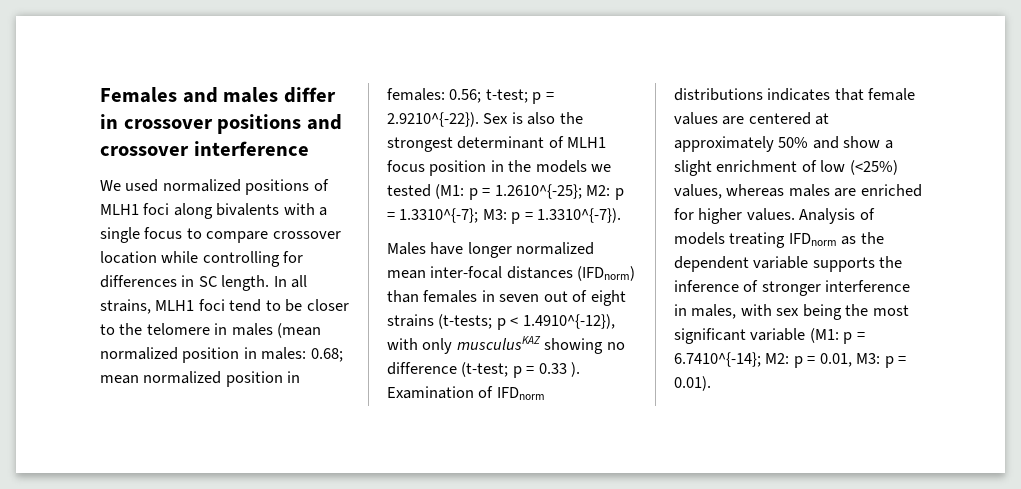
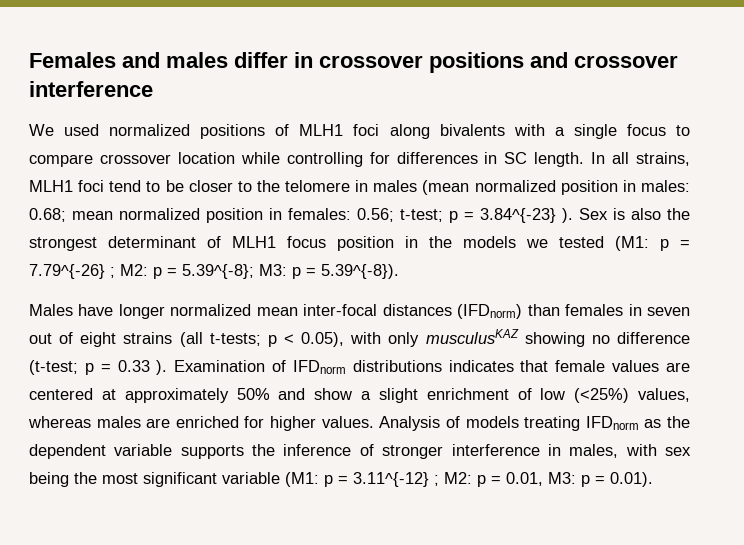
- In all strains, MLH1 foci tend to be closer to the telomere in males (mean normalized position in males: 0.68; mean normalized position in females: 0.56; t-test; p = 2.9210^{-22}). Sex is also the strongest determinant of MLH1 focus position in the models we tested (M1: p = 1.2610^{-25}; M2: p = 1.3310^{-7}; M3: p = 1.3310^{-7}).
+ In all strains, MLH1 foci tend to be closer to the telomere in males (mean normalized position in males: 0.68; mean normalized position in females: 0.56; t-test; p = 3.84^{-23} ). Sex is also the strongest determinant of MLH1 focus position in the models we tested (M1: p = 7.79^{-26} ; M2: p = 5.39^{-8}; M3: p = 5.39^{-8}).
- Males have longer normalized mean inter-focal distances (IFDnorm) than females in seven out of eight strains (t-tests; p < 1.4910^{-12}), with only musculusKAZ showing no difference (t-test; p = 0.33 ).
+ Males have longer normalized mean inter-focal distances (IFDnorm) than females in seven out of eight strains (all t-tests; p < 0.05), with only musculusKAZ showing no difference (t-test; p = 0.33 ).
- Analysis of models treating IFDnorm as the dependent variable supports the inference of stronger interference in males, with sex being the most significant variable (M1: p = 6.7410^{-14}; M2: p = 0.01, M3: p = 0.01).
+ Analysis of models treating IFDnorm as the dependent variable supports the inference of stronger interference in males, with sex being the most significant variable (M1: p = 3.11^{-12} ; M2: p = 0.01, M3: p = 0.01).

